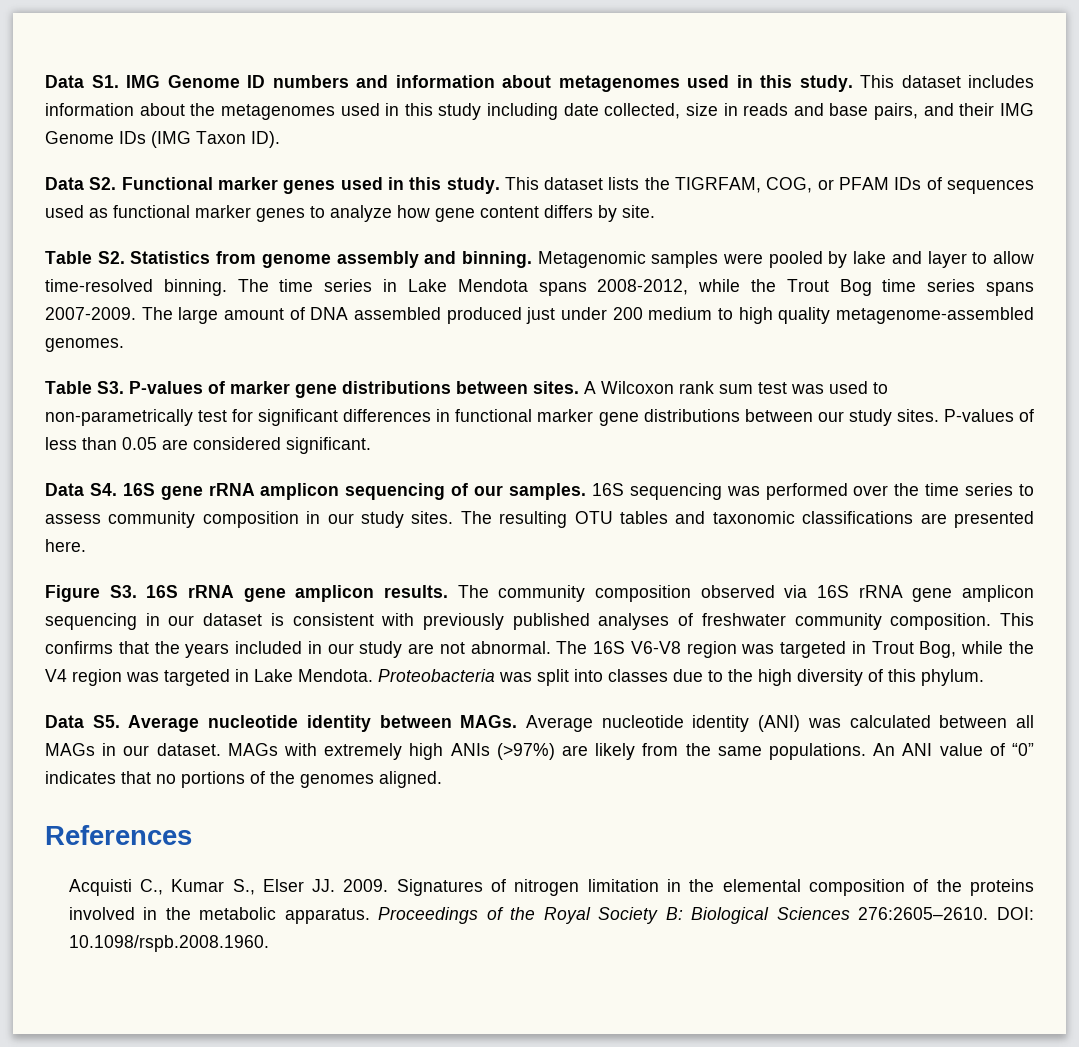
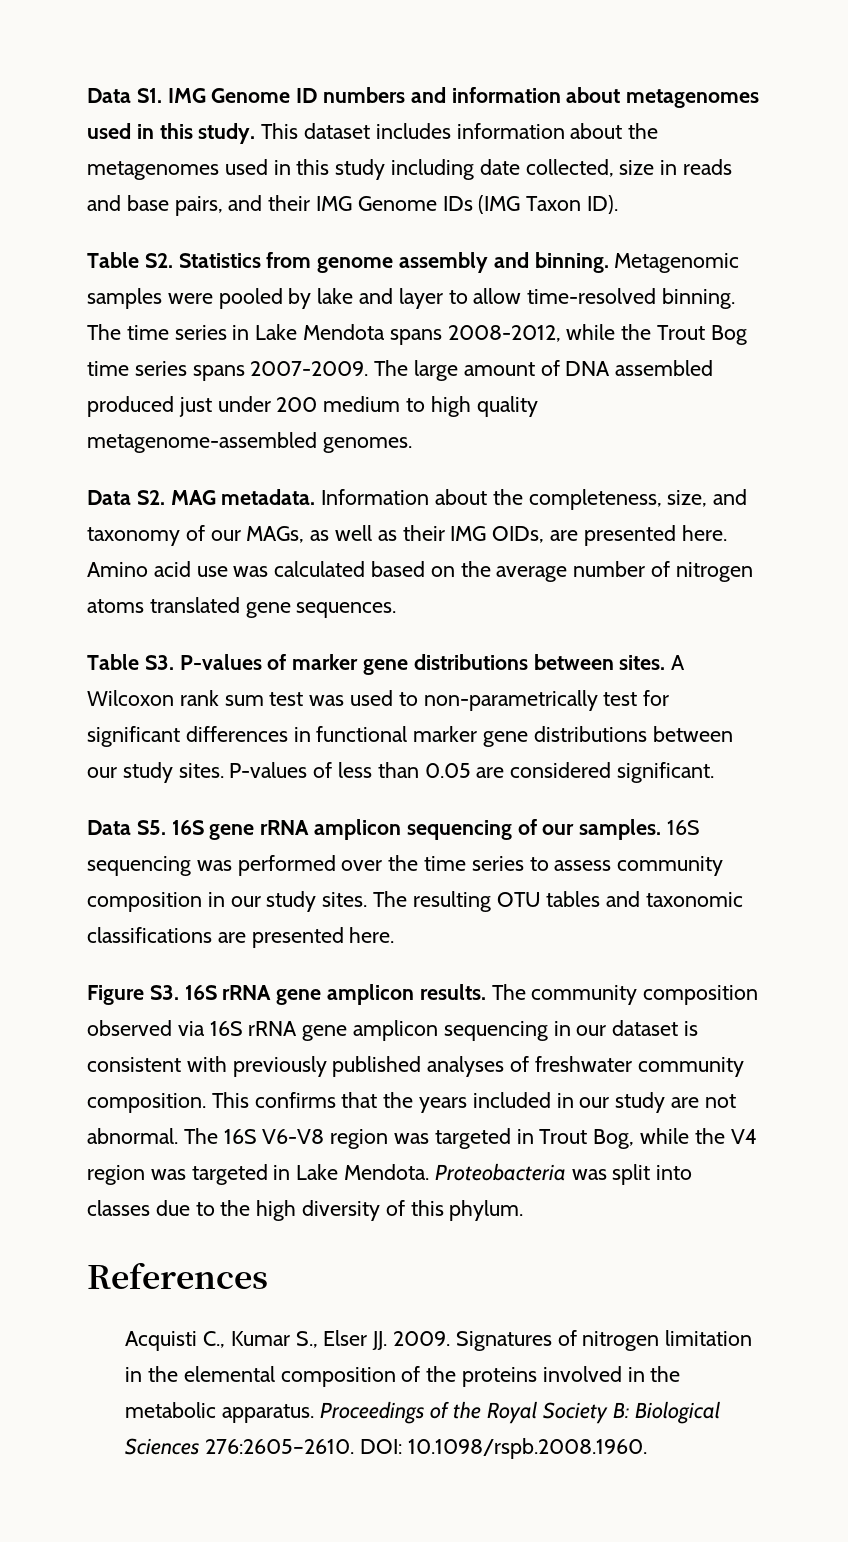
- Data S2. Functional marker genes used in this study. This dataset lists the TIGRFAM, COG, or PFAM IDs of sequences used as functional marker genes to analyze how gene content differs by site.
+ Data S2. MAG metadata. Information about the completeness, size, and taxonomy of our MAGs, as well as their IMG OIDs, are presented here. Amino acid use was calculated based on the average number of nitrogen atoms translated gene sequences.
- Data S4. 16S gene rRNA amplicon sequencing of our samples.
+ Data S5. 16S gene rRNA amplicon sequencing of our samples.
- Data S5. Average nucleotide identity between MAGs. Average nucleotide identity (ANI) was calculated between all MAGs in our dataset. MAGs with extremely high ANIs (>97%) are likely from the same populations. An ANI value of “0” indicates that no portions of the genomes aligned.

